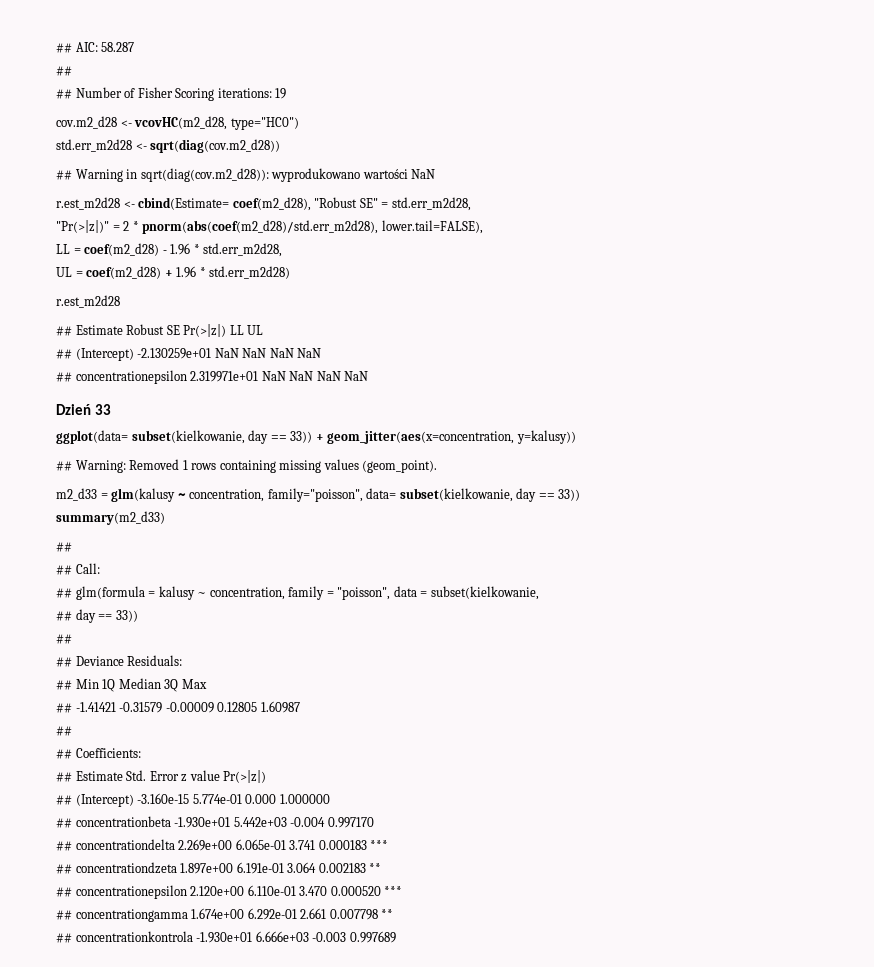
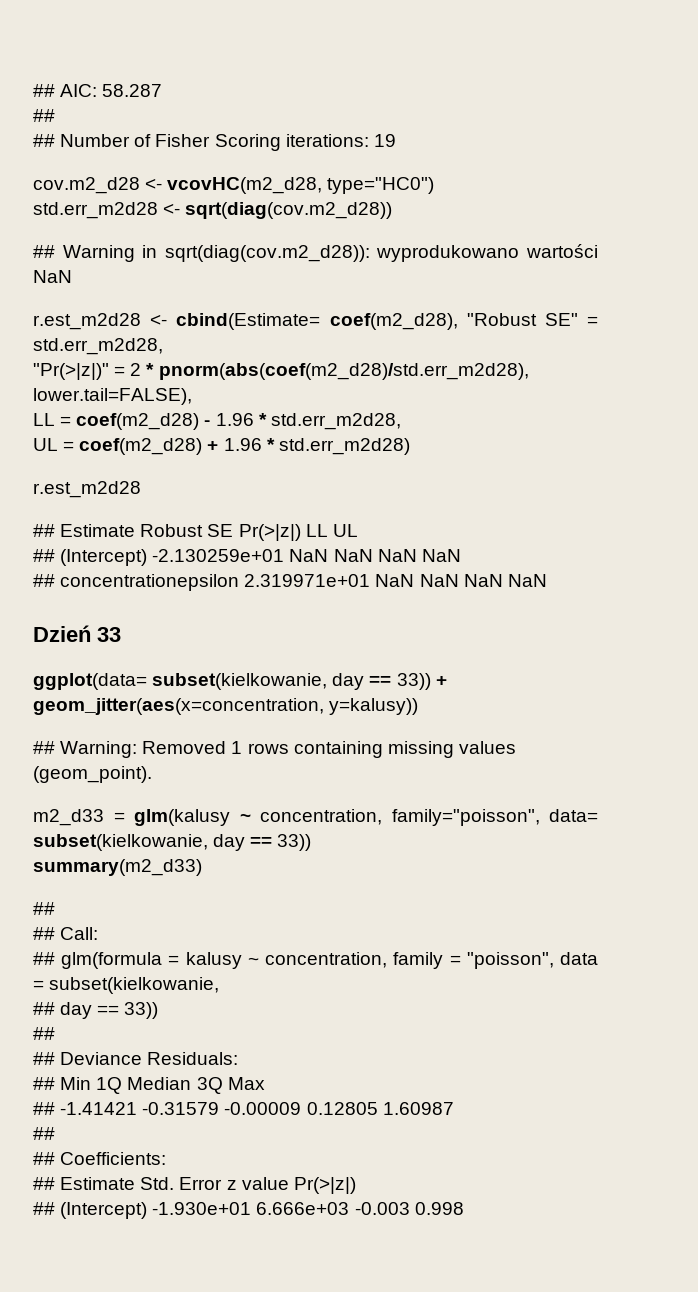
- ## (Intercept) -3.160e-15 5.774e-01 0.000 1.000000
- ## concentrationbeta -1.930e+01 5.442e+03 -0.004 0.997170
- ## concentrationdelta 2.269e+00 6.065e-01 3.741 0.000183 ***
- ## concentrationdzeta 1.897e+00 6.191e-01 3.064 0.002183 **
- ## concentrationepsilon 2.120e+00 6.110e-01 3.470 0.000520 ***
- ## concentrationgamma 1.674e+00 6.292e-01 2.661 0.007798 **
- ## concentrationkontrola -1.930e+01 6.666e+03 -0.003 0.997689
+ ## (Intercept) -1.930e+01 6.666e+03 -0.003 0.998

